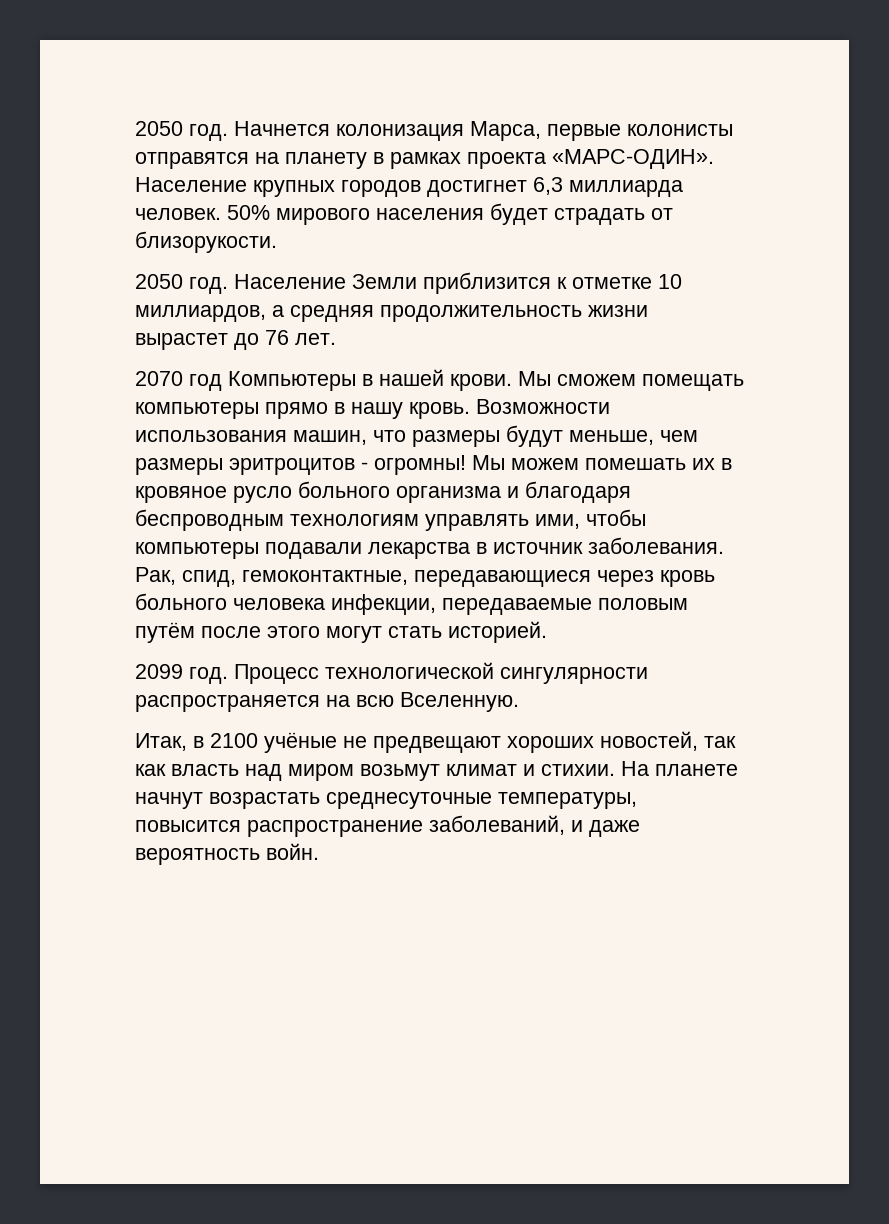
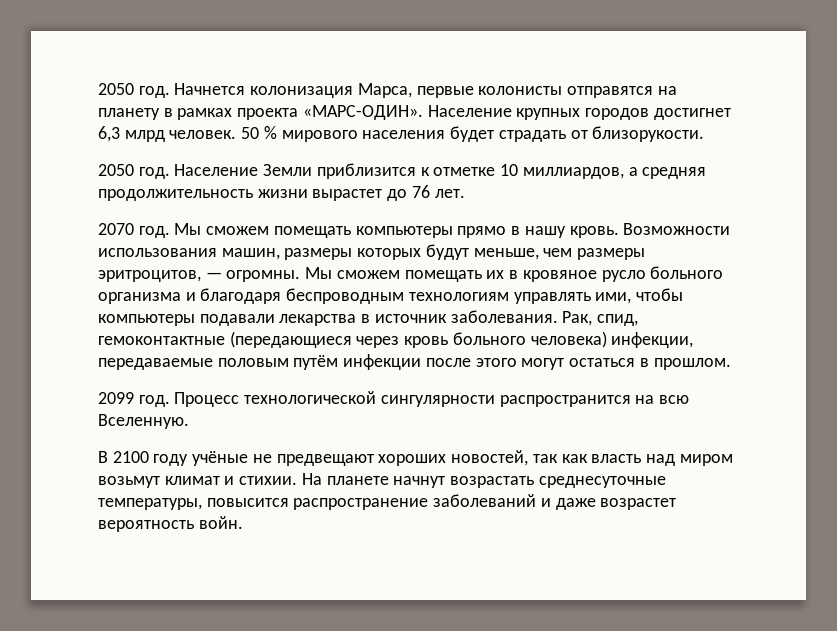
- Население крупных городов достигнет 6,3 миллиарда человек. 50% мирового населения будет страдать от близорукости.
+ Население крупных городов достигнет 6,3 млрд человек. 50 % мирового населения будет страдать от близорукости.
- 2070 год Компьютеры в нашей крови.
+ 2070 год.
- Возможности использования машин, что размеры будут меньше, чем размеры эритроцитов - огромны! Мы можем помешать их в кровяное русло больного организма и благодаря беспроводным технологиям управлять ими, чтобы компьютеры подавали лекарства в источник заболевания.
+ Возможности использования машин, размеры которых будут меньше, чем размеры эритроцитов, — огромны. Мы сможем помещать их в кровяное русло больного организма и благодаря беспроводным технологиям управлять ими, чтобы компьютеры подавали лекарства в источник заболевания.
- Рак, спид, гемоконтактные, передавающиеся через кровь больного человека инфекции, передаваемые половым путём после этого могут стать историей.
+ Рак, спид, гемоконтактные (передающиеся через кровь больного человека) инфекции, передаваемые половым путём инфекции после этого могут остаться в прошлом.
- Процесс технологической сингулярности распространяется на всю Вселенную.
+ Процесс технологической сингулярности распространится на всю Вселенную.
- Итак, в 2100 учёные не предвещают хороших новостей, так как власть над миром возьмут климат и стихии.
+ В 2100 году учёные не предвещают хороших новостей, так как власть над миром возьмут климат и стихии.
- На планете начнут возрастать среднесуточные температуры, повысится распространение заболеваний, и даже вероятность войн.
+ На планете начнут возрастать среднесуточные температуры, повысится распространение заболеваний и даже возрастет вероятность войн.

